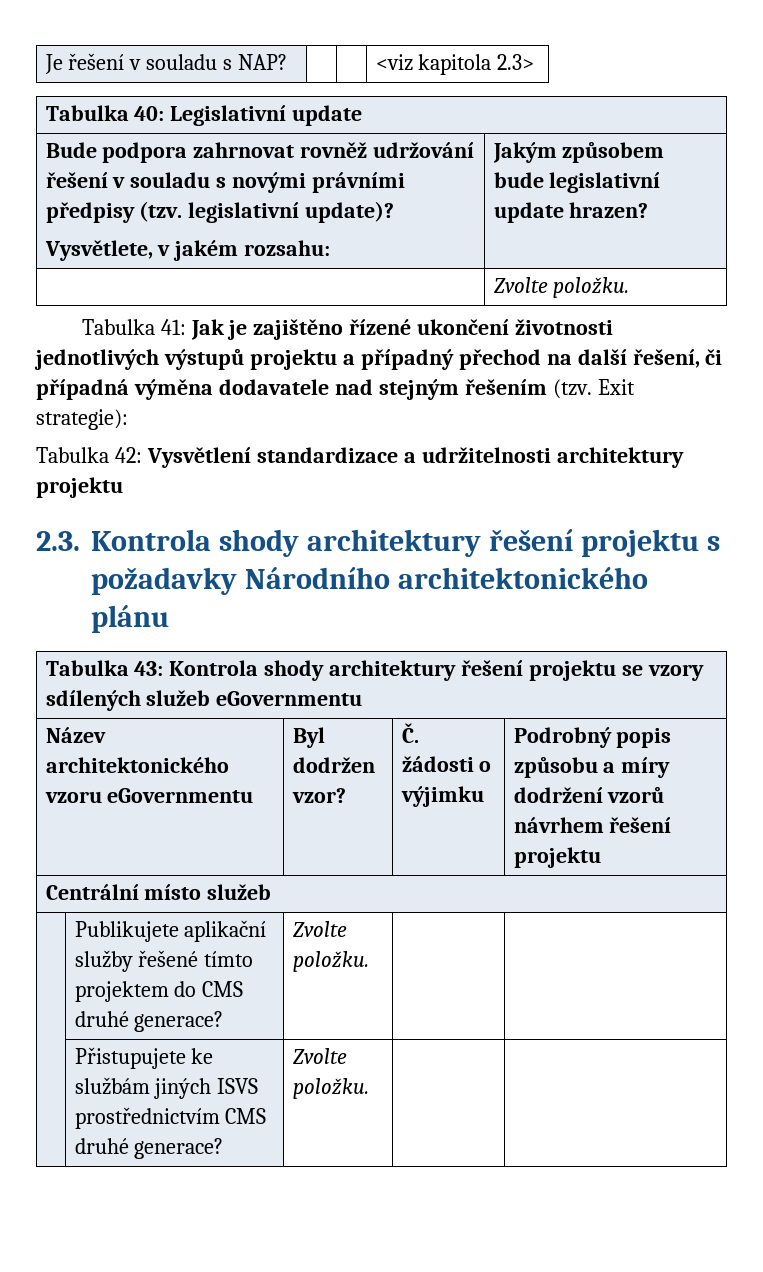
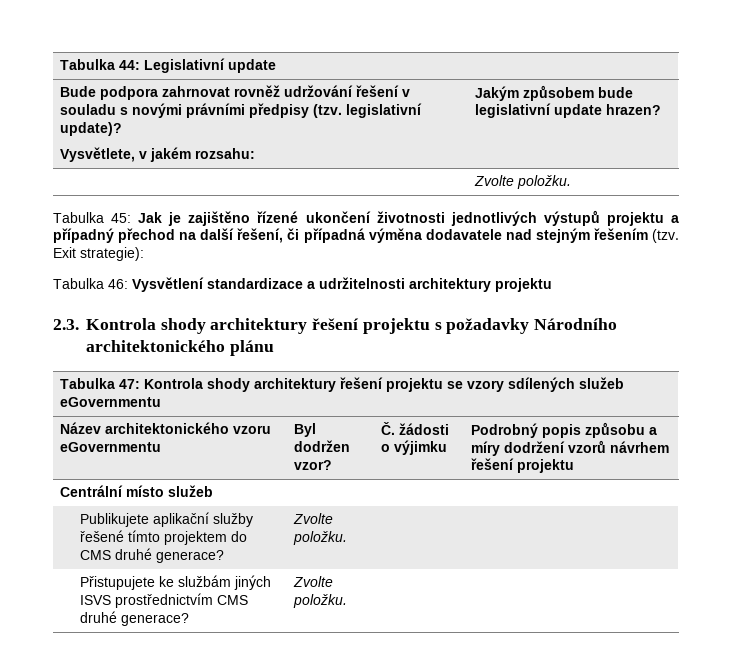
- Je řešení v souladu s NAP? | | | <viz kapitola 2.3>
- Tabulka 40: Legislativní update
+ Tabulka 44: Legislativní update
- Tabulka 41: Jak je zajištěno řízené ukončení životnosti jednotlivých výstupů projektu a případný přechod na další řešení, či případná výměna dodavatele nad stejným řešením (tzv.
+ Tabulka 45: Jak je zajištěno řízené ukončení životnosti jednotlivých výstupů projektu a případný přechod na další řešení, či případná výměna dodavatele nad stejným řešením (tzv.
- Tabulka 42: Vysvětlení standardizace a udržitelnosti architektury projektu
+ Tabulka 46: Vysvětlení standardizace a udržitelnosti architektury projektu
- Tabulka 43: Kontrola shody architektury řešení projektu se vzory sdílených služeb eGovernmentu
+ Tabulka 47: Kontrola shody architektury řešení projektu se vzory sdílených služeb eGovernmentu

